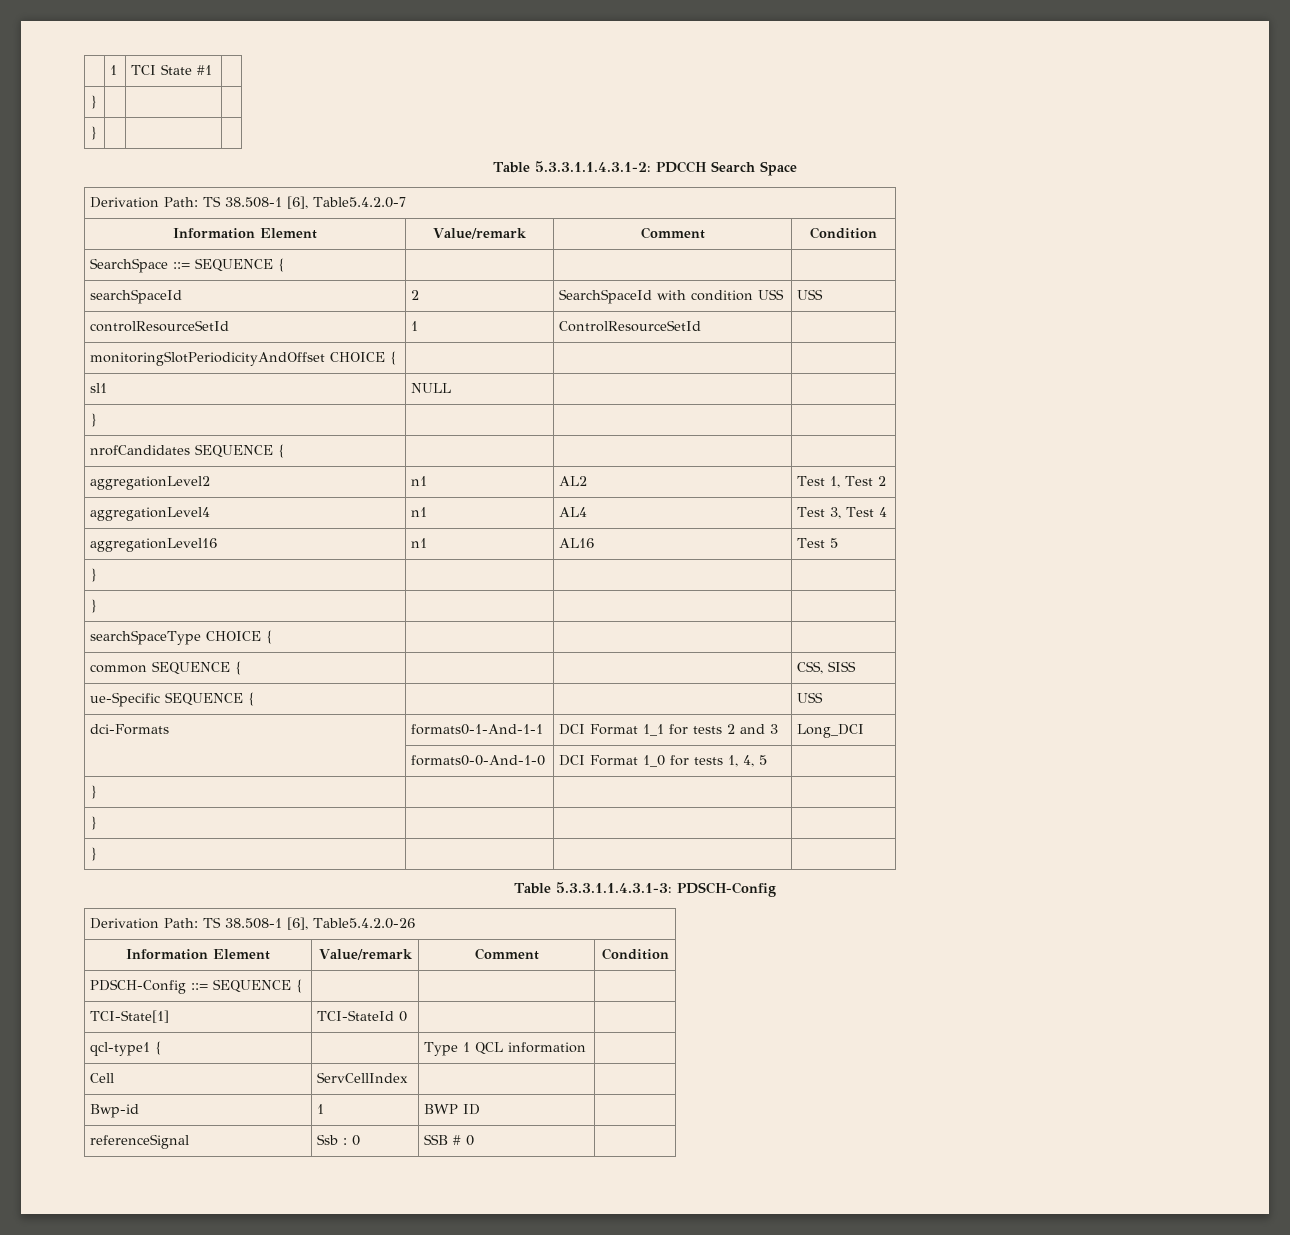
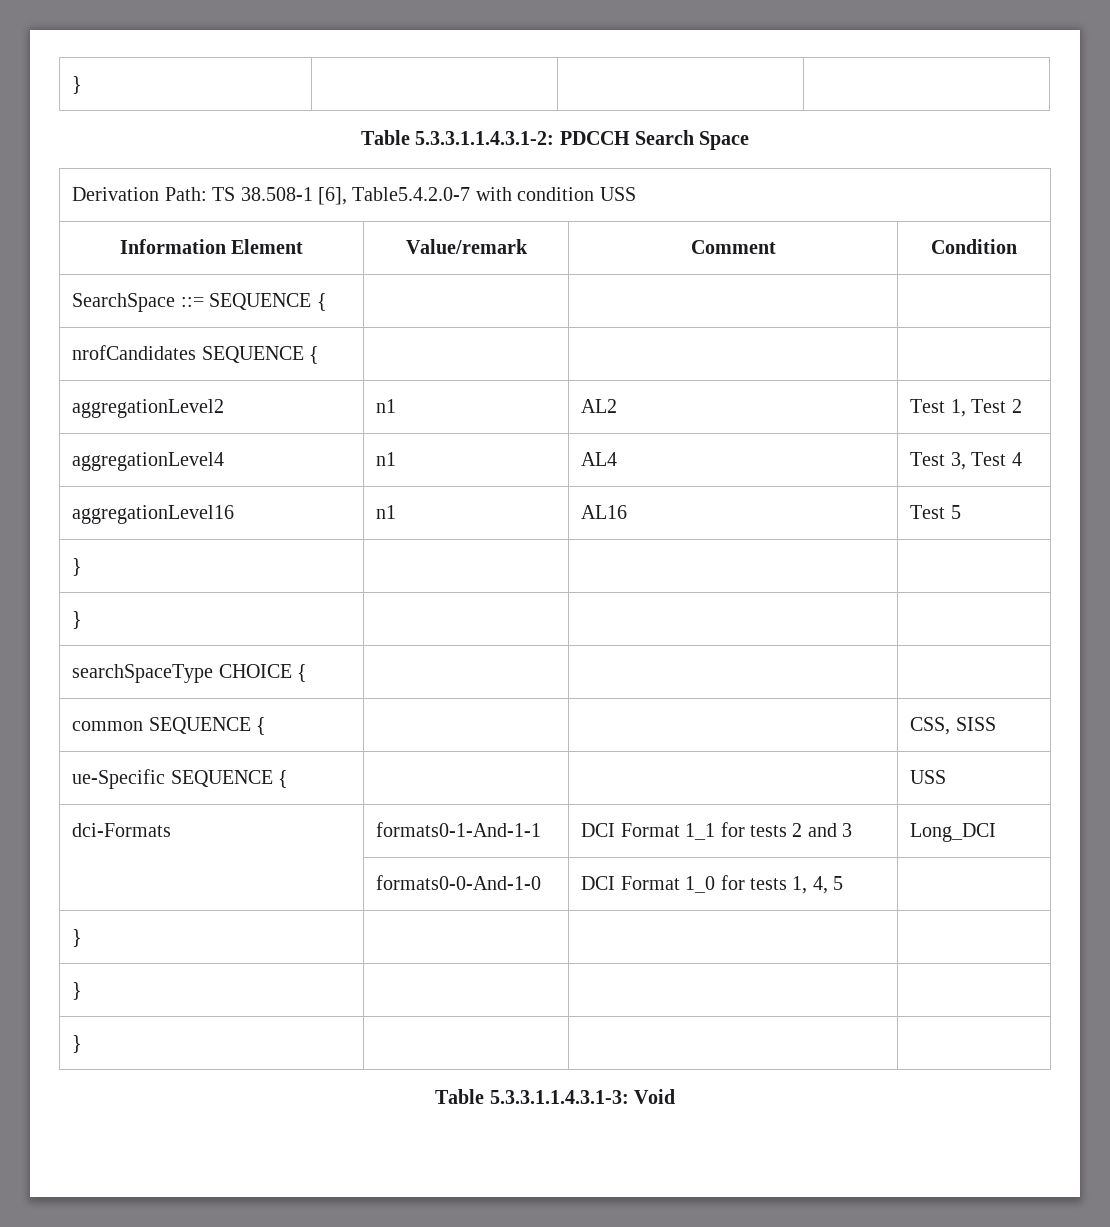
- | 1 | TCI State #1 |
- } | | |
- Derivation Path: TS 38.508-1 [6], Table5.4.2.0-7
+ Derivation Path: TS 38.508-1 [6], Table5.4.2.0-7 with condition USS
- searchSpaceId | 2 | SearchSpaceId with condition USS | USS
- controlResourceSetId | 1 | ControlResourceSetId |
- monitoringSlotPeriodicityAndOffset CHOICE { | | |
- sl1 | NULL | |
- } | | |
- Table 5.3.3.1.1.4.3.1-3: PDSCH-Config
- Derivation Path: TS 38.508-1 [6], Table5.4.2.0-26
- Information Element | Value/remark | Comment | Condition
- PDSCH-Config ::= SEQUENCE { | | |
- TCI-State[1] | TCI-StateId 0 | |
- qcl-type1 { | | Type 1 QCL information |
- Cell | ServCellIndex | |
- Bwp-id | 1 | BWP ID |
- referenceSignal | Ssb : 0 | SSB # 0 |
+ Table 5.3.3.1.1.4.3.1-3: Void

